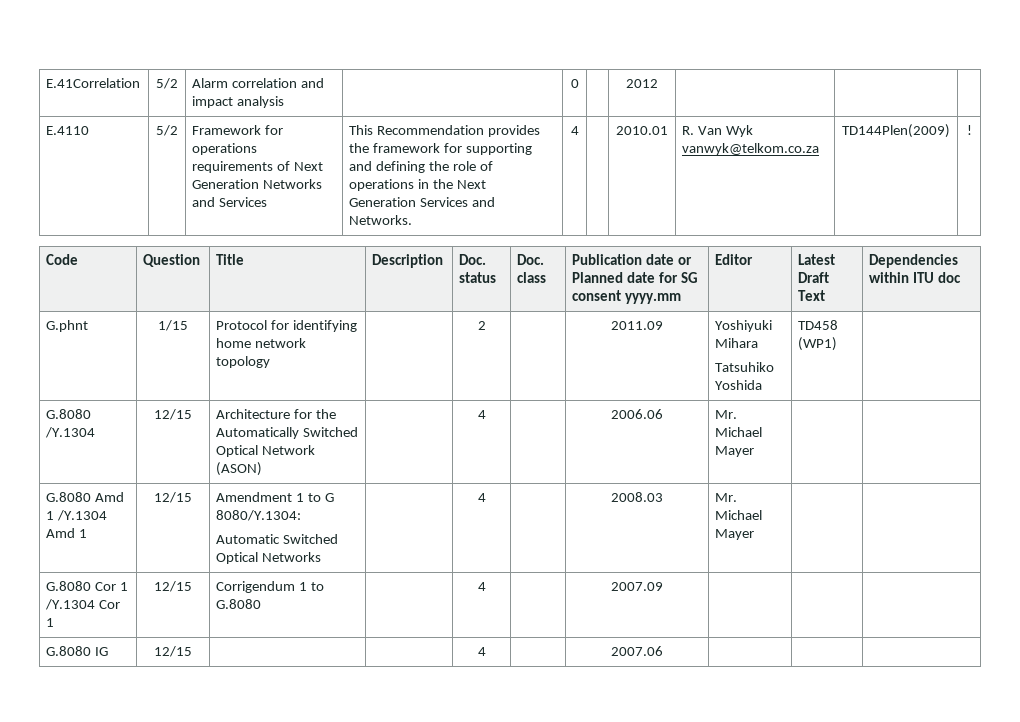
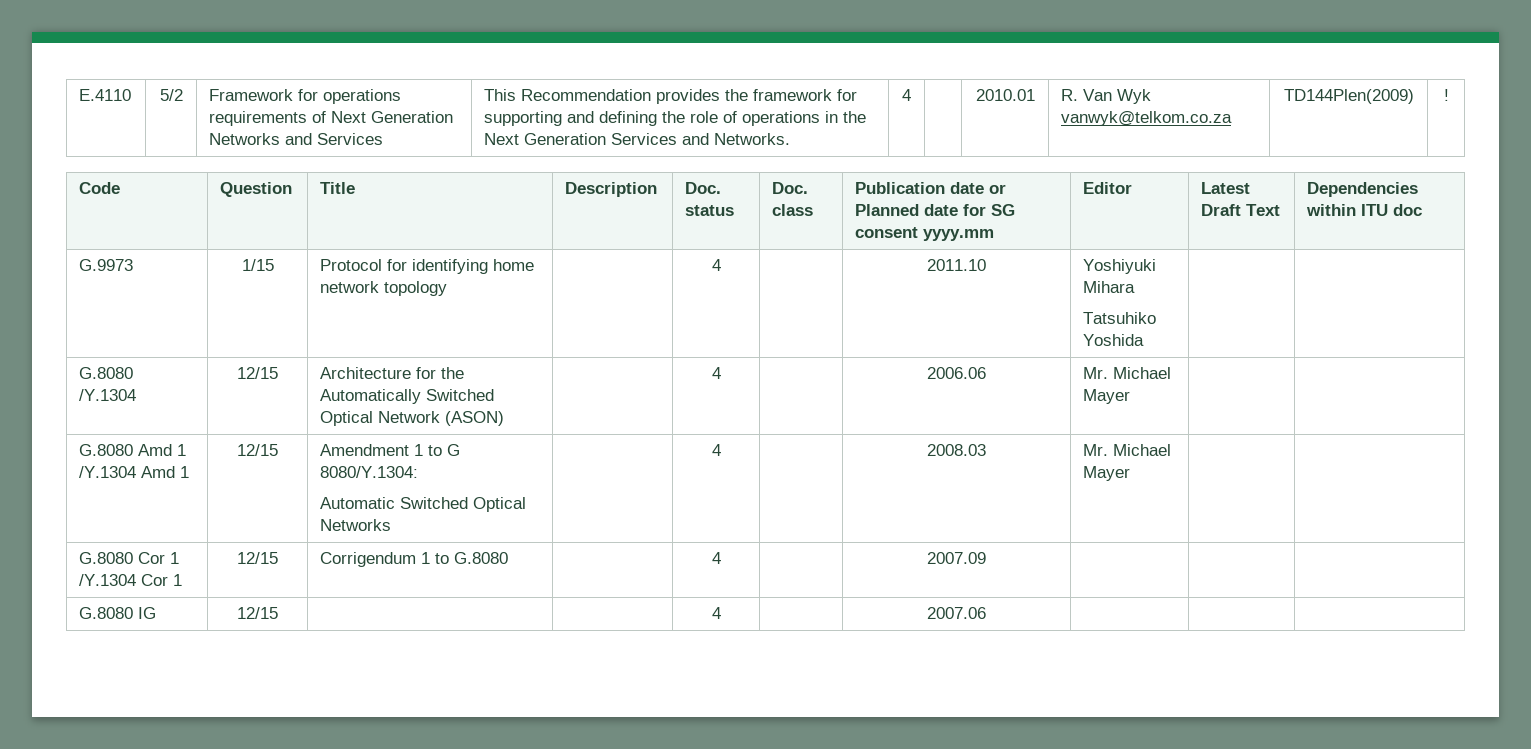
- E.41Correlation | 5/2 | Alarm correlation and impact analysis | | 0 | | 2012 | | |
- G.phnt | 1/15 | Protocol for identifying home network topology | | 2 | | 2011.09 | Yoshiyuki Mihara
- Tatsuhiko Yoshida | TD458 (WP1) |
+ G.9973 | 1/15 | Protocol for identifying home network topology | | 4 | | 2011.10 | Yoshiyuki Mihara
+ Tatsuhiko Yoshida | |

